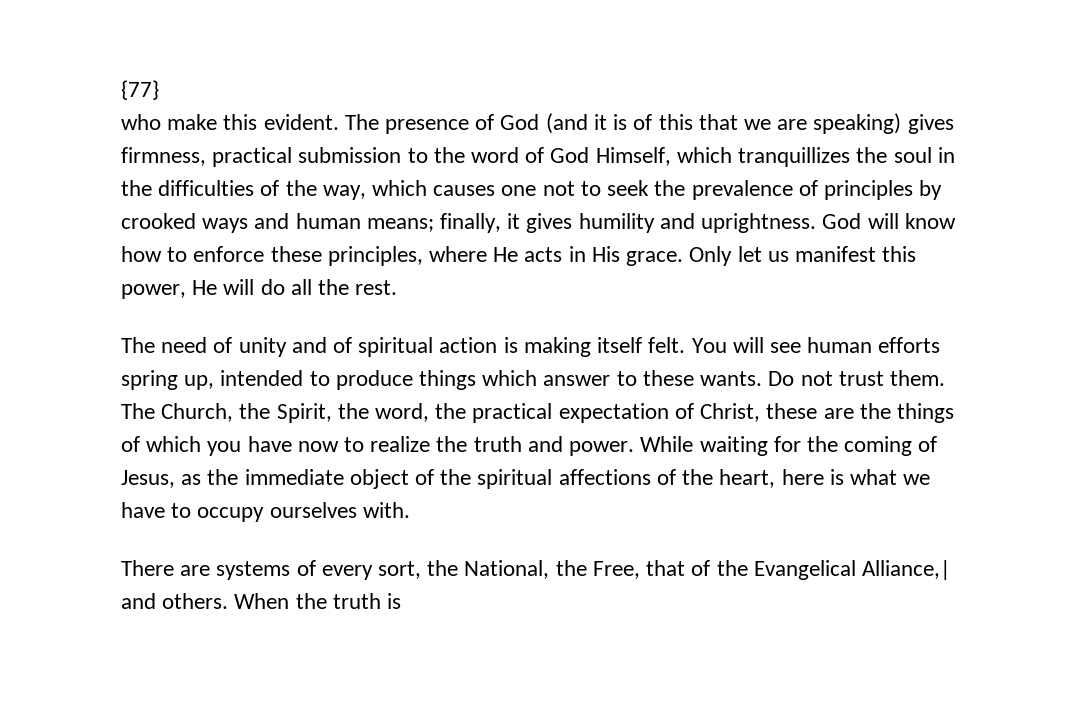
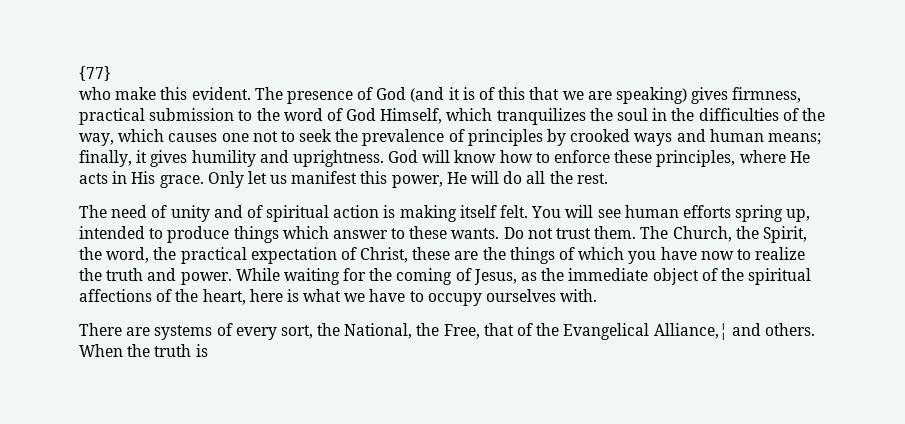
- The presence of God (and it is of this that we are speaking) gives firmness, practical submission to the word of God Himself, which tranquillizes the soul in the difficulties of the way, which causes one not to seek the prevalence of principles by crooked ways and human means; finally, it gives humility and uprightness.
+ The presence of God (and it is of this that we are speaking) gives firmness, practical submission to the word of God Himself, which tranquilizes the soul in the difficulties of the way, which causes one not to seek the prevalence of principles by crooked ways and human means; finally, it gives humility and uprightness.
- There are systems of every sort, the National, the Free, that of the Evangelical Alliance,| and others.
+ There are systems of every sort, the National, the Free, that of the Evangelical Alliance,¦ and others.

